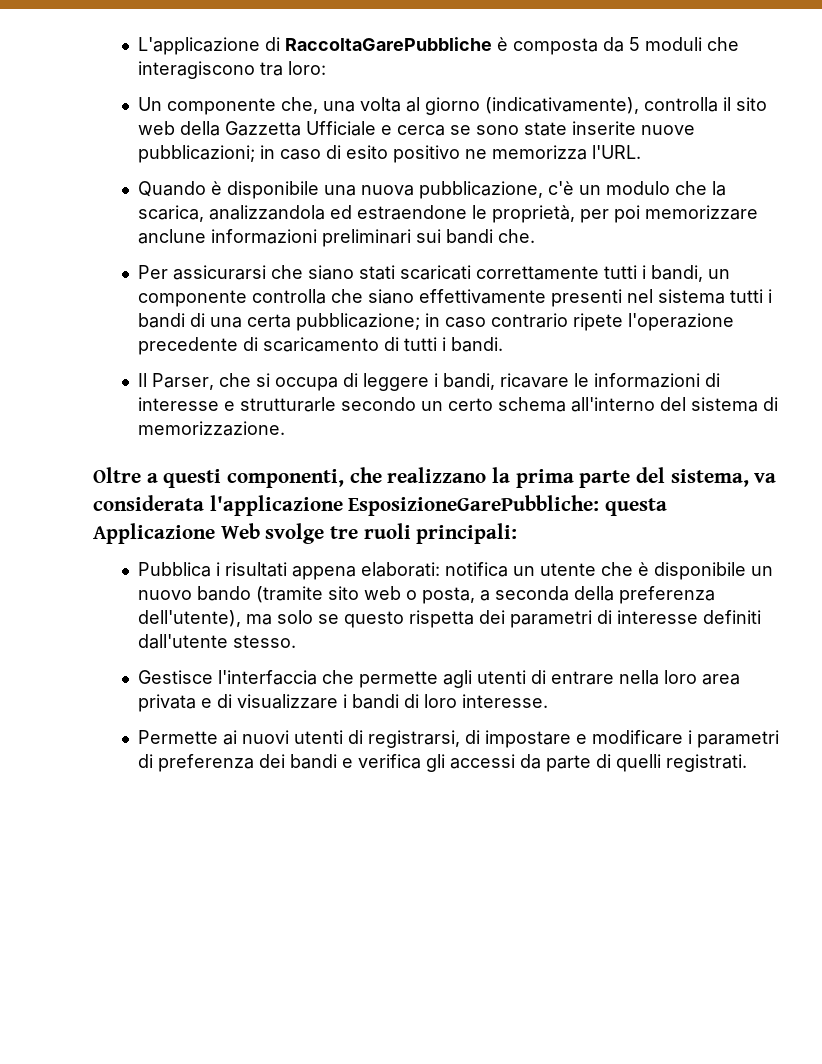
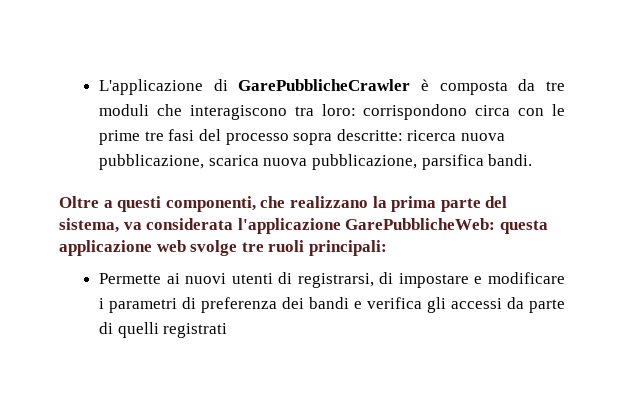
- L'applicazione di RaccoltaGarePubbliche è composta da 5 moduli che interagiscono tra loro:
- Un componente che, una volta al giorno (indicativamente), controlla il sito web della Gazzetta Ufficiale e cerca se sono state inserite nuove pubblicazioni; in caso di esito positivo ne memorizza l'URL.
- Quando è disponibile una nuova pubblicazione, c'è un modulo che la scarica, analizzandola ed estraendone le proprietà, per poi memorizzare anclune informazioni preliminari sui bandi che.
- Per assicurarsi che siano stati scaricati correttamente tutti i bandi, un componente controlla che siano effettivamente presenti nel sistema tutti i bandi di una certa pubblicazione; in caso contrario ripete l'operazione precedente di scaricamento di tutti i bandi.
- Il Parser, che si occupa di leggere i bandi, ricavare le informazioni di interesse e strutturarle secondo un certo schema all'interno del sistema di memorizzazione.
+ L'applicazione di GarePubblicheCrawler è composta da tre moduli che interagiscono tra loro: corrispondono circa con le prime tre fasi del processo sopra descritte: ricerca nuova pubblicazione, scarica nuova pubblicazione, parsifica bandi.
- Oltre a questi componenti, che realizzano la prima parte del sistema, va considerata l'applicazione EsposizioneGarePubbliche: questa Applicazione Web svolge tre ruoli principali:
+ Oltre a questi componenti, che realizzano la prima parte del sistema, va considerata l'applicazione GarePubblicheWeb: questa applicazione web svolge tre ruoli principali:
- Pubblica i risultati appena elaborati: notifica un utente che è disponibile un nuovo bando (tramite sito web o posta, a seconda della preferenza dell'utente), ma solo se questo rispetta dei parametri di interesse definiti dall'utente stesso.
- Gestisce l'interfaccia che permette agli utenti di entrare nella loro area privata e di visualizzare i bandi di loro interesse.
- Permette ai nuovi utenti di registrarsi, di impostare e modificare i parametri di preferenza dei bandi e verifica gli accessi da parte di quelli registrati.
+ Permette ai nuovi utenti di registrarsi, di impostare e modificare i parametri di preferenza dei bandi e verifica gli accessi da parte di quelli registrati

